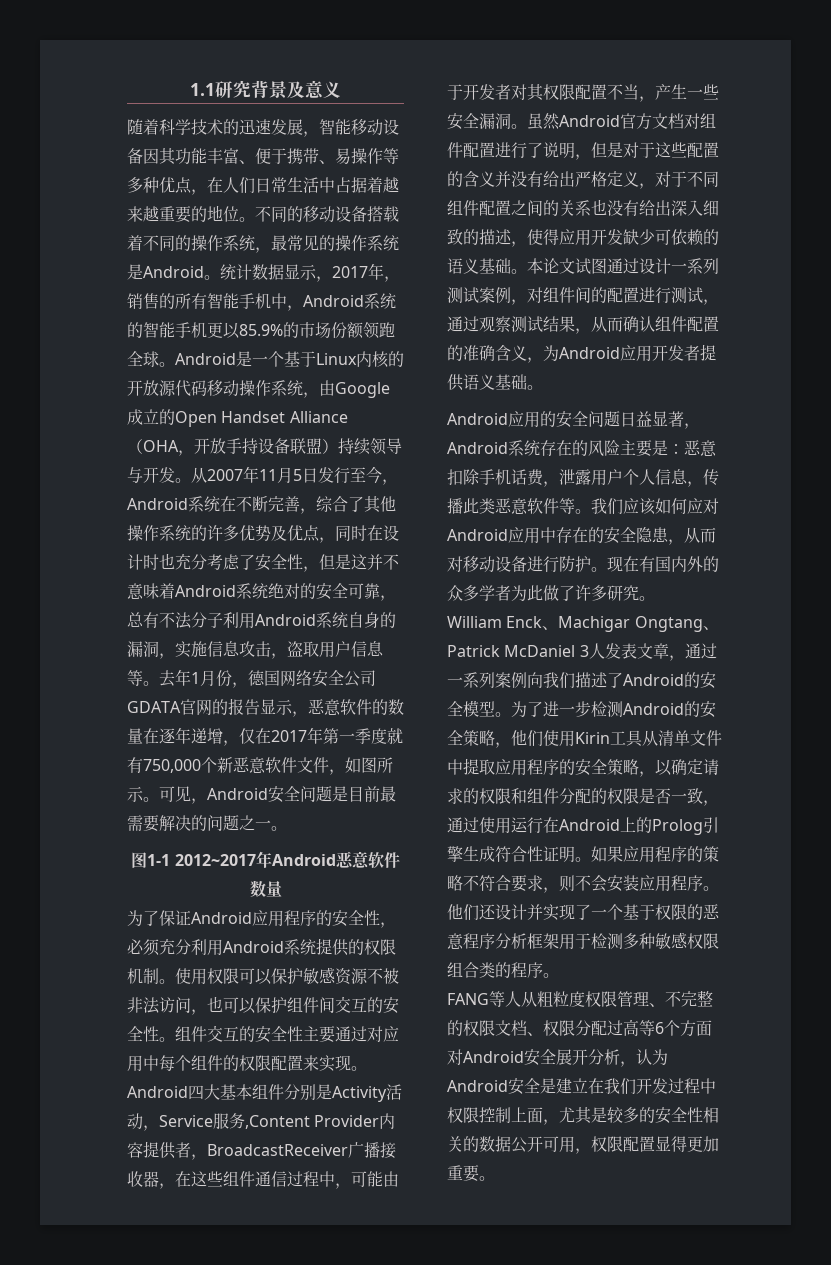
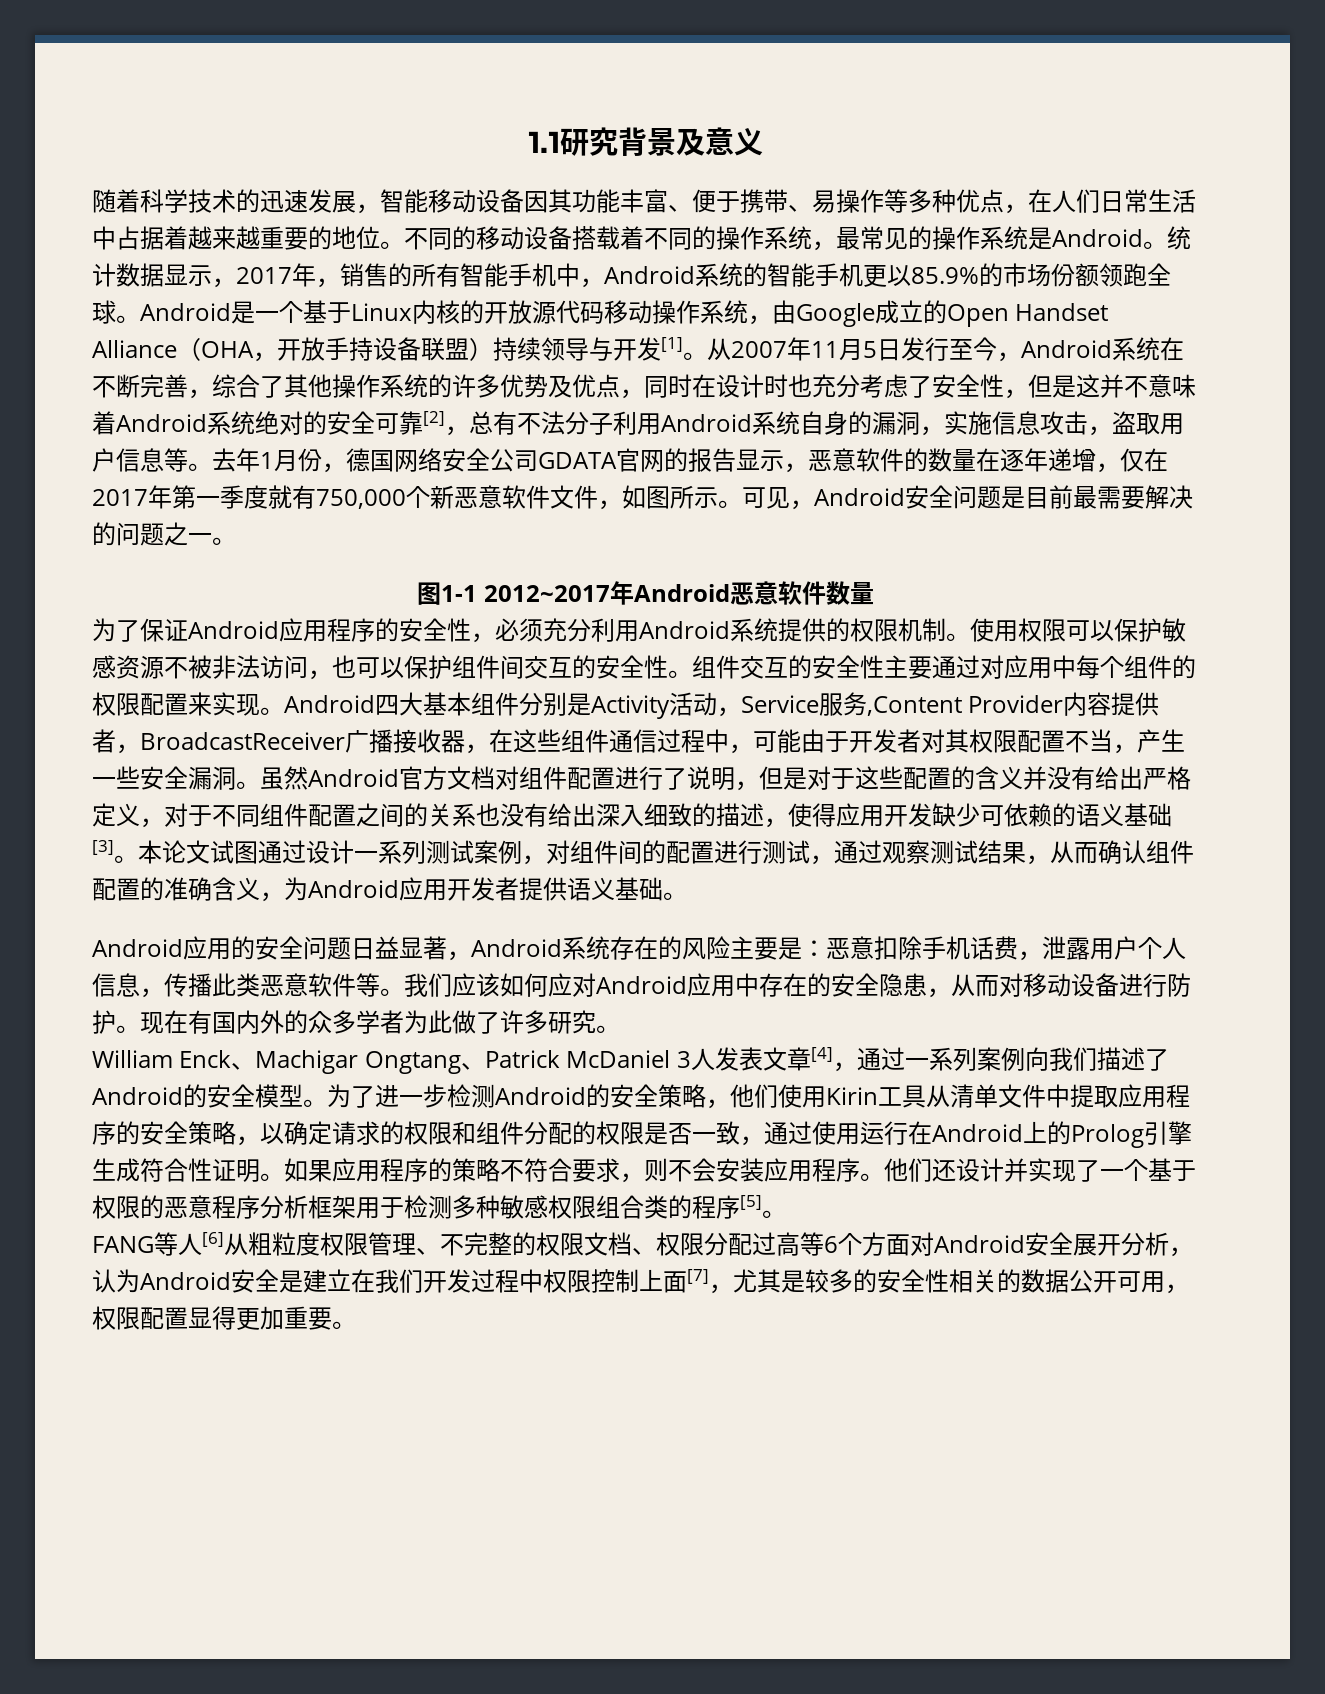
- Android是一个基于Linux内核的开放源代码移动操作系统，由Google成立的Open Handset Alliance（OHA，开放手持设备联盟）持续领导与开发。
+ Android是一个基于Linux内核的开放源代码移动操作系统，由Google成立的Open Handset Alliance（OHA，开放手持设备联盟）持续领导与开发[1]。
- 从2007年11月5日发行至今，Android系统在不断完善，综合了其他操作系统的许多优势及优点，同时在设计时也充分考虑了安全性，但是这并不意味着Android系统绝对的安全可靠，总有不法分子利用Android系统自身的漏洞，实施信息攻击，盗取用户信息等。
+ 从2007年11月5日发行至今，Android系统在不断完善，综合了其他操作系统的许多优势及优点，同时在设计时也充分考虑了安全性，但是这并不意味着Android系统绝对的安全可靠[2]，总有不法分子利用Android系统自身的漏洞，实施信息攻击，盗取用户信息等。
- 虽然Android官方文档对组件配置进行了说明，但是对于这些配置的含义并没有给出严格定义，对于不同组件配置之间的关系也没有给出深入细致的描述，使得应用开发缺少可依赖的语义基础。
+ 虽然Android官方文档对组件配置进行了说明，但是对于这些配置的含义并没有给出严格定义，对于不同组件配置之间的关系也没有给出深入细致的描述，使得应用开发缺少可依赖的语义基础[3]。
- William Enck、Machigar Ongtang、Patrick McDaniel 3人发表文章，通过一系列案例向我们描述了Android的安全模型。
+ William Enck、Machigar Ongtang、Patrick McDaniel 3人发表文章[4]，通过一系列案例向我们描述了Android的安全模型。
- 他们还设计并实现了一个基于权限的恶意程序分析框架用于检测多种敏感权限组合类的程序。
+ 他们还设计并实现了一个基于权限的恶意程序分析框架用于检测多种敏感权限组合类的程序[5]。
- FANG等人从粗粒度权限管理、不完整的权限文档、权限分配过高等6个方面对Android安全展开分析，认为Android安全是建立在我们开发过程中权限控制上面，尤其是较多的安全性相关的数据公开可用，权限配置显得更加重要。
+ FANG等人[6]从粗粒度权限管理、不完整的权限文档、权限分配过高等6个方面对Android安全展开分析，认为Android安全是建立在我们开发过程中权限控制上面[7]，尤其是较多的安全性相关的数据公开可用，权限配置显得更加重要。

